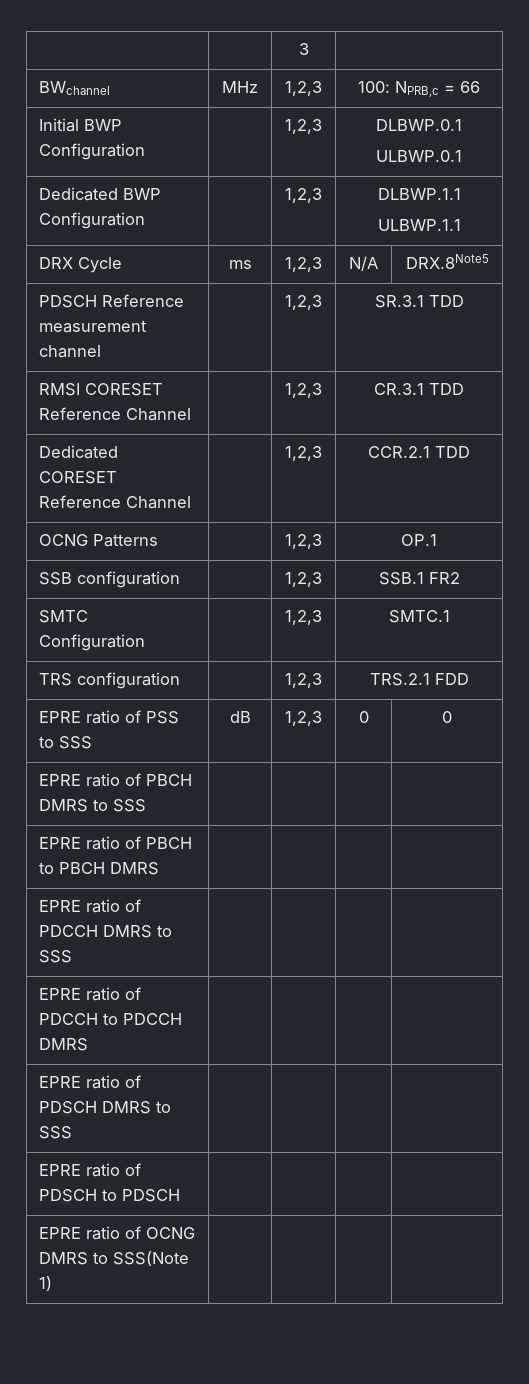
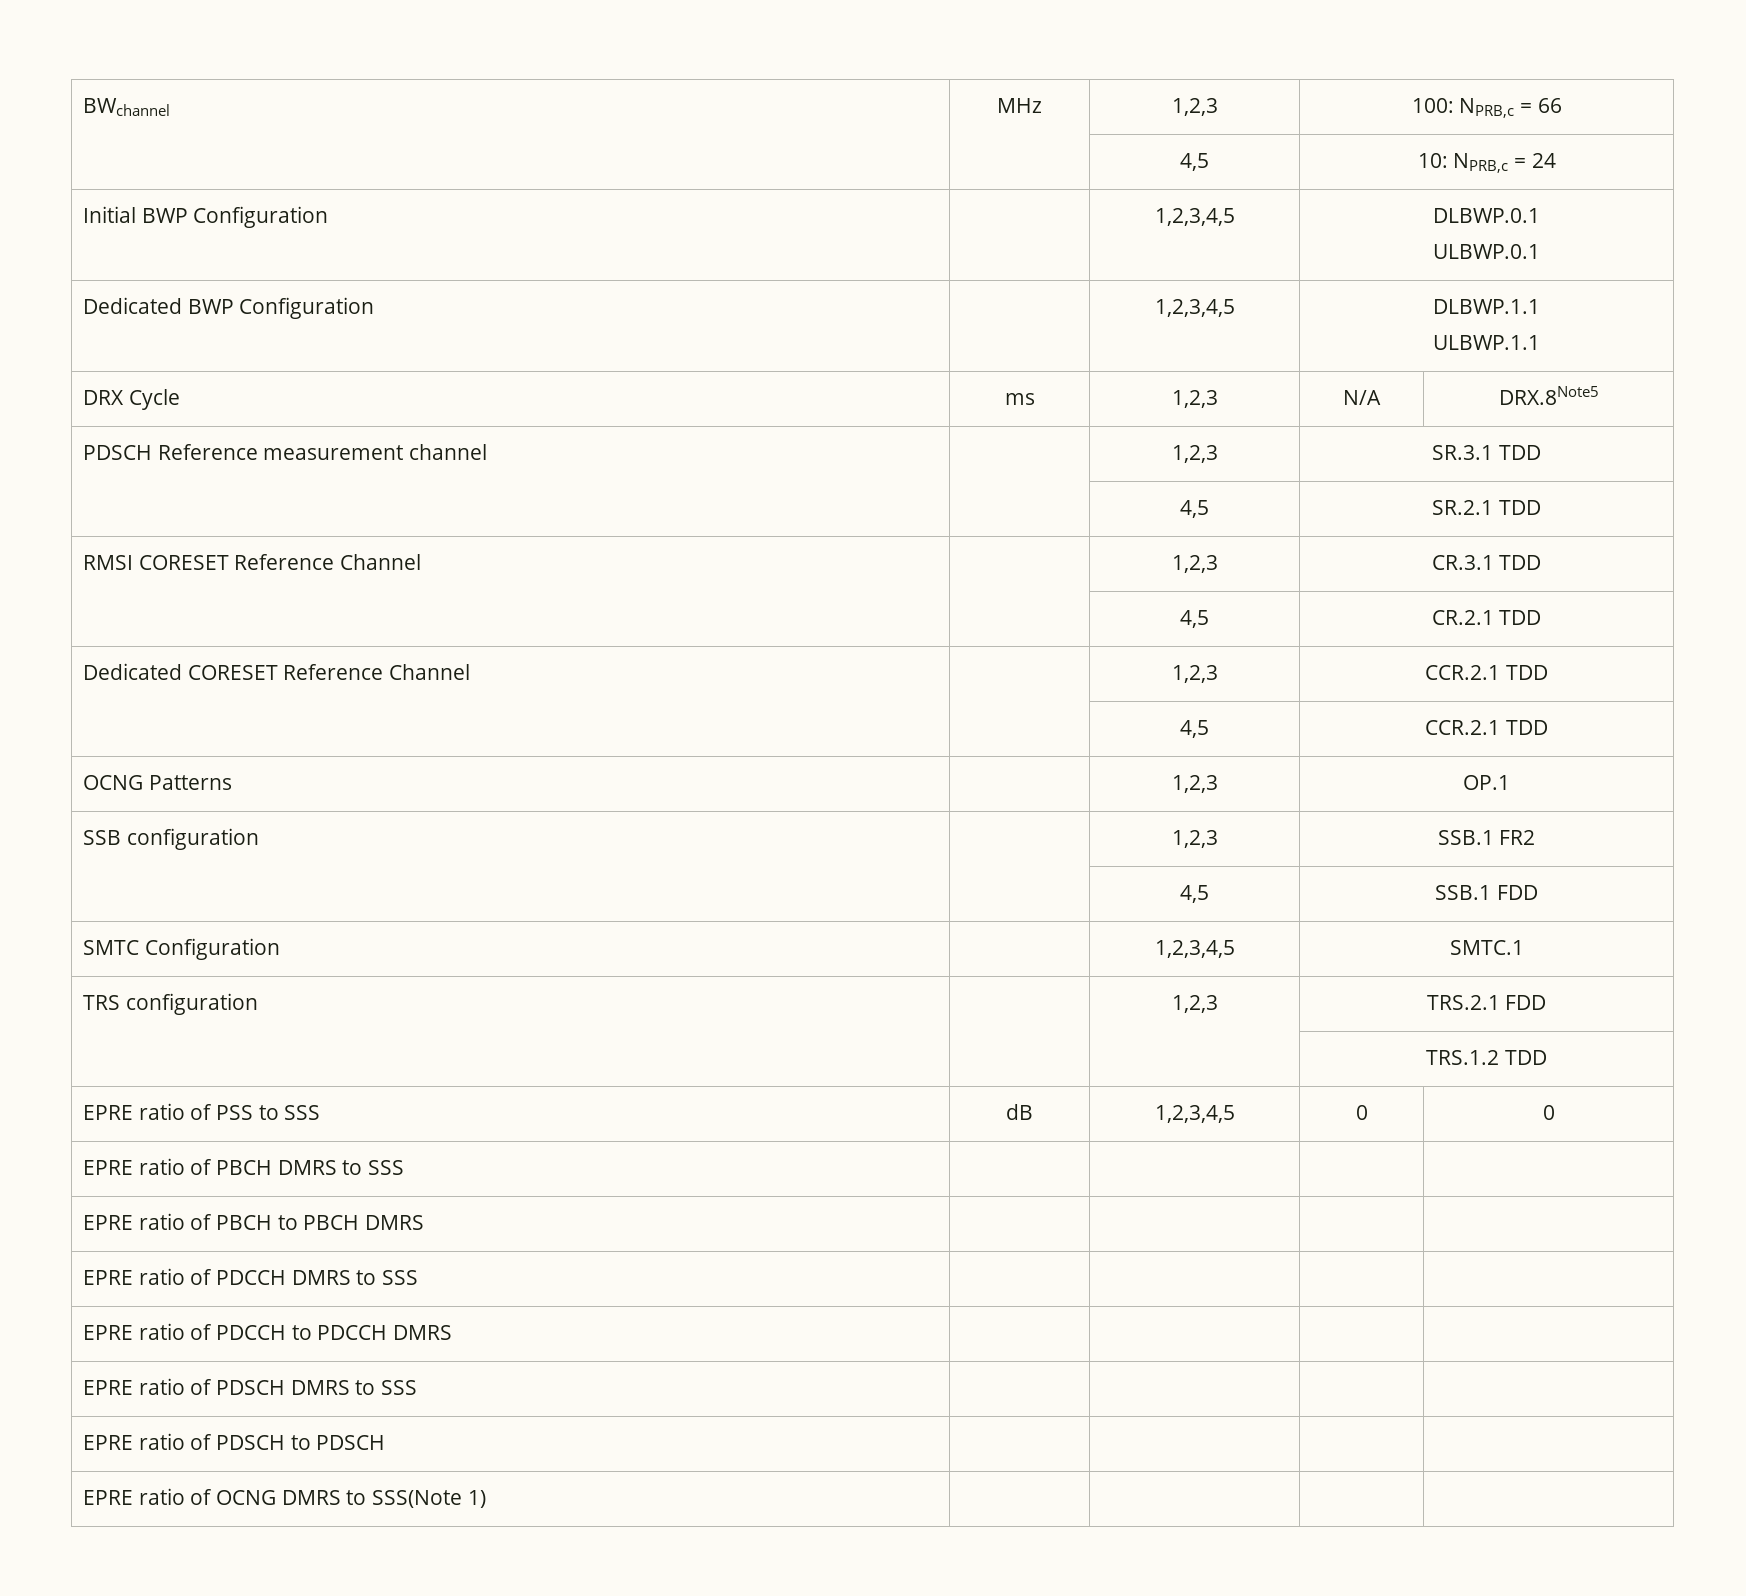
- | | 3 |
+ | | 4,5 | 10: NPRB,c = 24
- Initial BWP Configuration | | 1,2,3 | DLBWP.0.1
+ Initial BWP Configuration | | 1,2,3,4,5 | DLBWP.0.1
- Dedicated BWP Configuration | | 1,2,3 | DLBWP.1.1
+ Dedicated BWP Configuration | | 1,2,3,4,5 | DLBWP.1.1
+ | | 4,5 | SR.2.1 TDD
+ | | 4,5 | CR.2.1 TDD
+ | | 4,5 | CCR.2.1 TDD
+ | | 4,5 | SSB.1 FDD
- SMTC Configuration | | 1,2,3 | SMTC.1
+ SMTC Configuration | | 1,2,3,4,5 | SMTC.1
+ | | | TRS.1.2 TDD
- EPRE ratio of PSS to SSS | dB | 1,2,3 | 0 | 0
+ EPRE ratio of PSS to SSS | dB | 1,2,3,4,5 | 0 | 0

